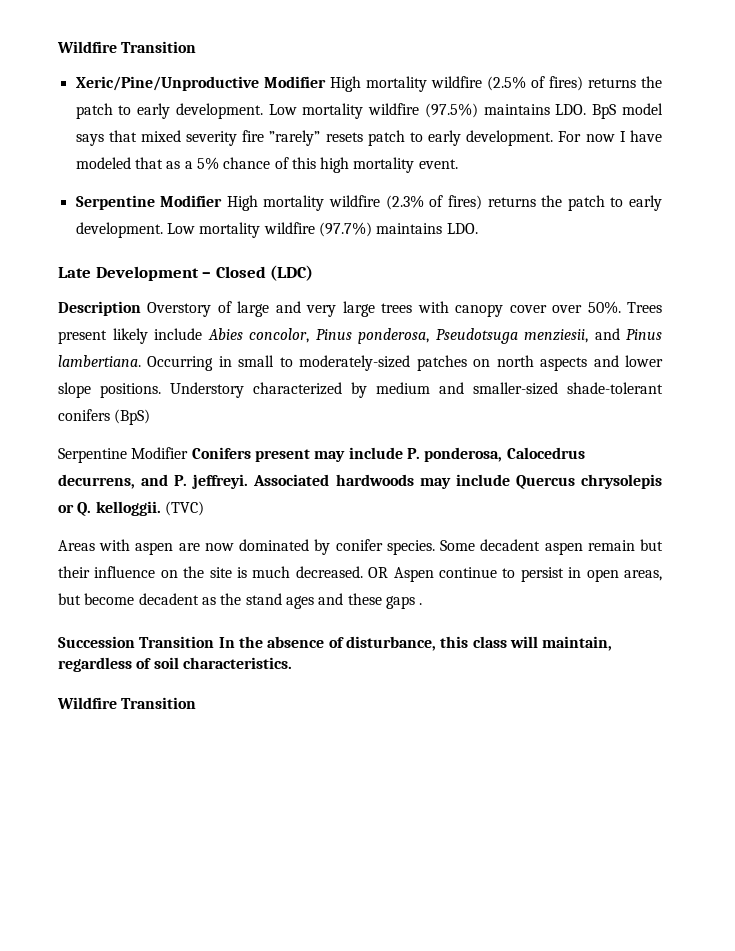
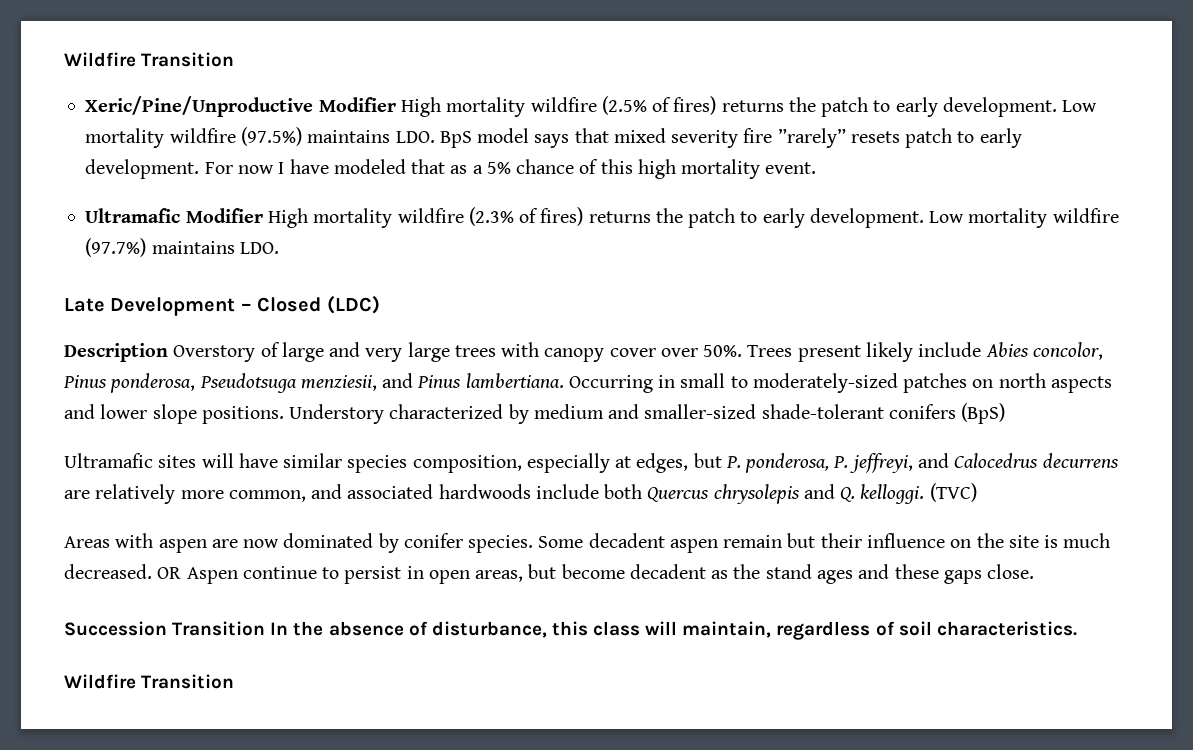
- Serpentine Modifier High mortality wildfire (2.3% of fires) returns the patch to early development.
+ Ultramafic Modifier High mortality wildfire (2.3% of fires) returns the patch to early development.
- Serpentine Modifier Conifers present may include P. ponderosa, Calocedrus decurrens, and P. jeffreyi. Associated hardwoods may include Quercus chrysolepis or Q. kelloggii.
+ Ultramafic sites will have similar species composition, especially at edges, but P. ponderosa, P. jeffreyi, and Calocedrus decurrens are relatively more common, and associated hardwoods include both Quercus chrysolepis and Q. kelloggi.
- OR Aspen continue to persist in open areas, but become decadent as the stand ages and these gaps .
+ OR Aspen continue to persist in open areas, but become decadent as the stand ages and these gaps close.

